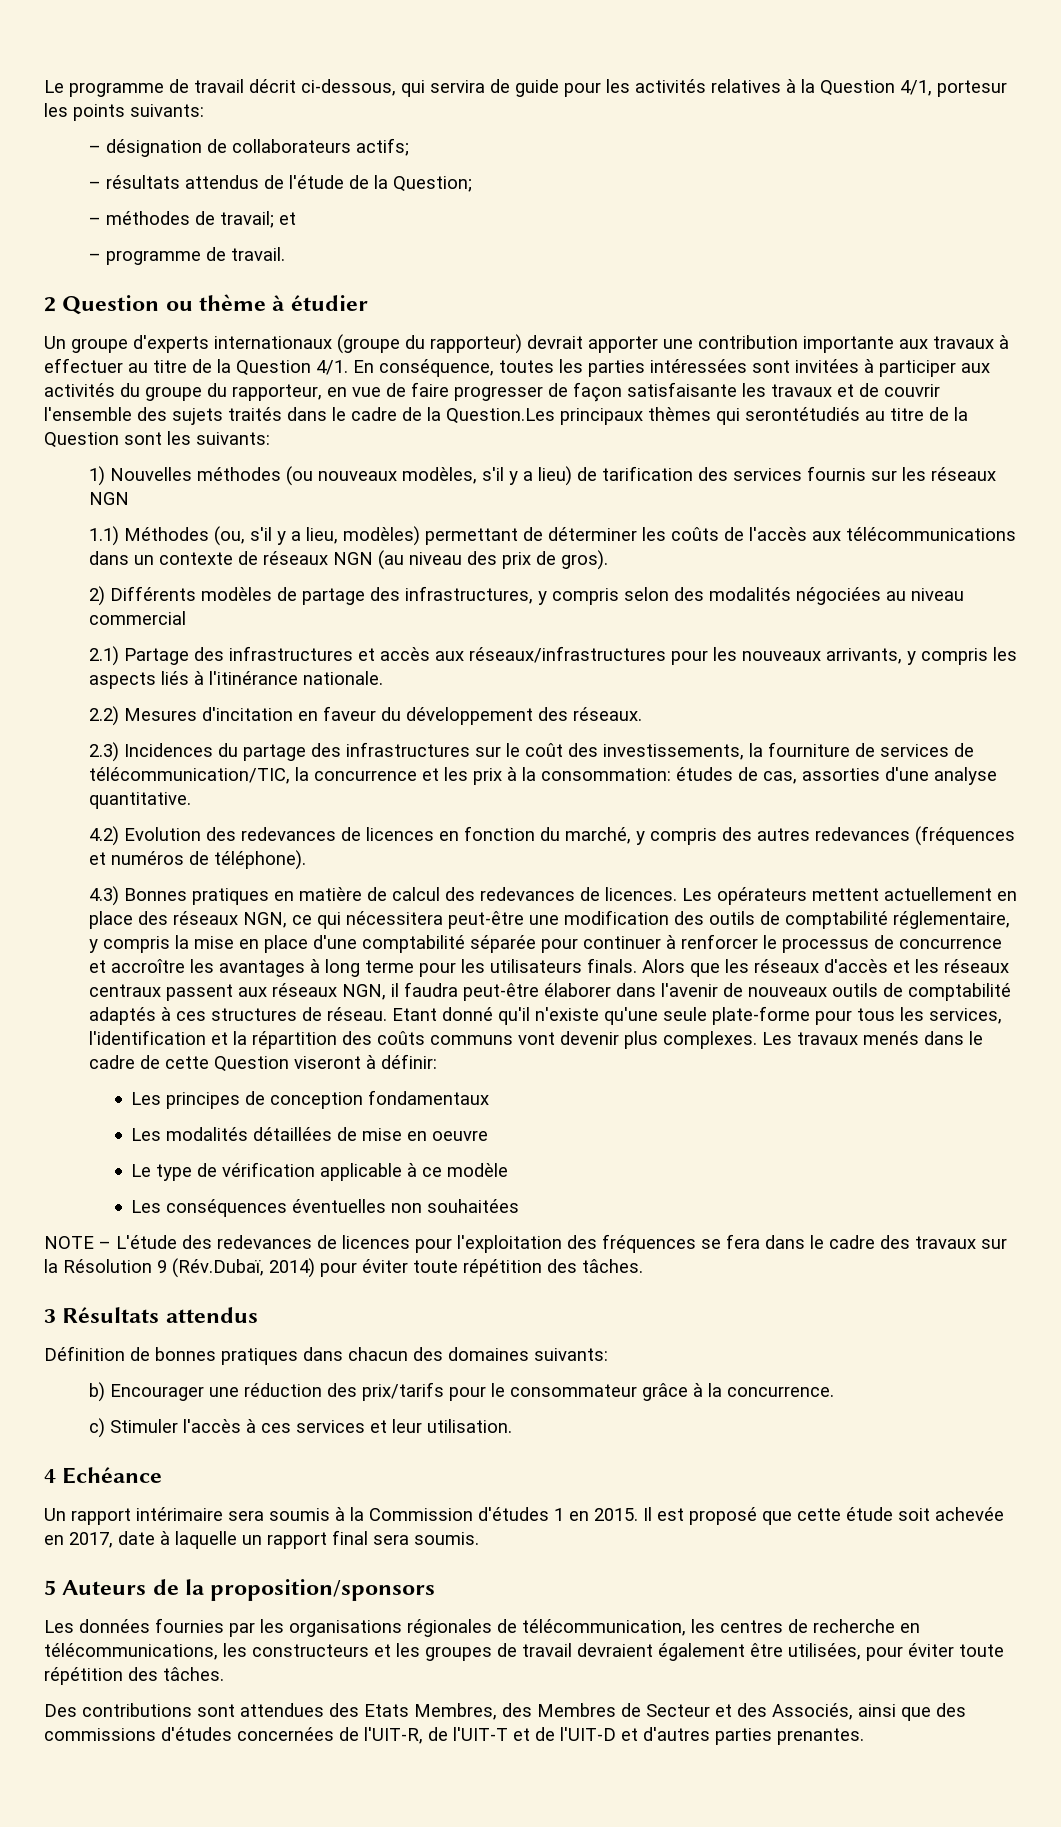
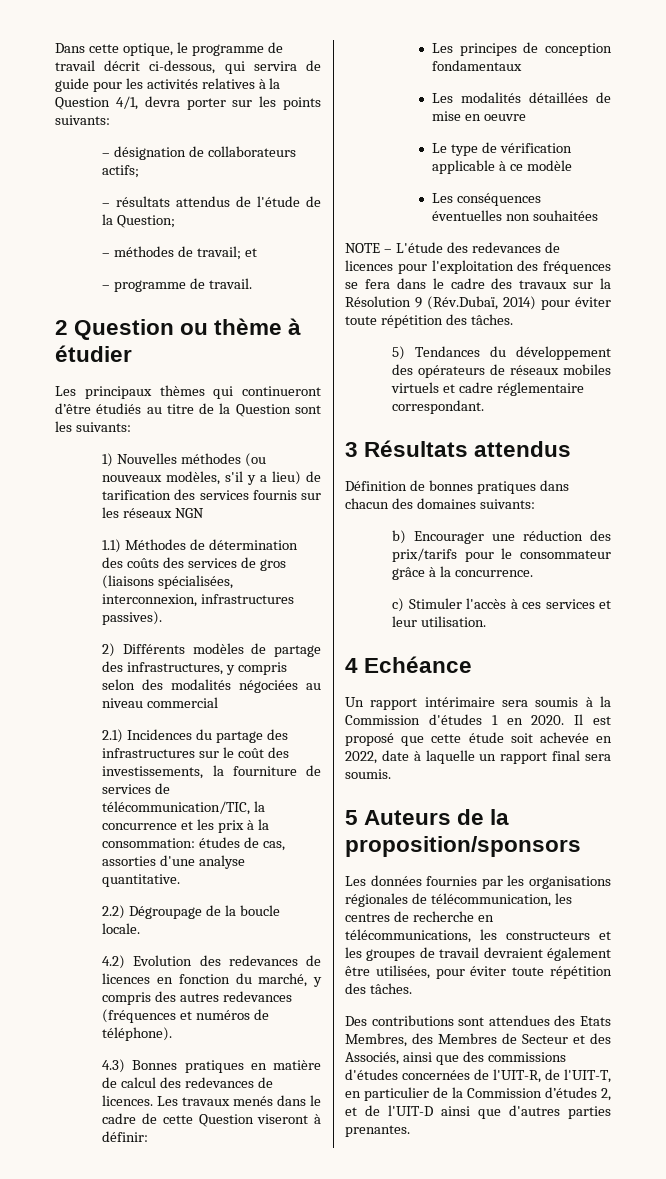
- Le programme de travail décrit ci-dessous, qui servira de guide pour les activités relatives à la Question 4/1, portesur les points suivants:
+ Dans cette optique, le programme de travail décrit ci-dessous, qui servira de guide pour les activités relatives à la Question 4/1, devra porter sur les points suivants:
- Un groupe d'experts internationaux (groupe du rapporteur) devrait apporter une contribution importante aux travaux à effectuer au titre de la Question 4/1. En conséquence, toutes les parties intéressées sont invitées à participer aux activités du groupe du rapporteur, en vue de faire progresser de façon satisfaisante les travaux et de couvrir l'ensemble des sujets traités dans le cadre de la Question.Les principaux thèmes qui serontétudiés au titre de la Question sont les suivants:
+ Les principaux thèmes qui continueront d’être étudiés au titre de la Question sont les suivants:
- 1.1) Méthodes (ou, s'il y a lieu, modèles) permettant de déterminer les coûts de l'accès aux télécommunications dans un contexte de réseaux NGN (au niveau des prix de gros).
+ 1.1) Méthodes de détermination des coûts des services de gros (liaisons spécialisées, interconnexion, infrastructures passives).
- 2.1) Partage des infrastructures et accès aux réseaux/infrastructures pour les nouveaux arrivants, y compris les aspects liés à l'itinérance nationale.
- 2.2) Mesures d'incitation en faveur du développement des réseaux.
- 2.3) Incidences du partage des infrastructures sur le coût des investissements, la fourniture de services de télécommunication/TIC, la concurrence et les prix à la consommation: études de cas, assorties d'une analyse quantitative.
+ 2.1) Incidences du partage des infrastructures sur le coût des investissements, la fourniture de services de télécommunication/TIC, la concurrence et les prix à la consommation: études de cas, assorties d'une analyse quantitative.
+ 2.2) Dégroupage de la boucle locale.
- Les opérateurs mettent actuellement en place des réseaux NGN, ce qui nécessitera peut-être une modification des outils de comptabilité réglementaire, y compris la mise en place d'une comptabilité séparée pour continuer à renforcer le processus de concurrence et accroître les avantages à long terme pour les utilisateurs finals. Alors que les réseaux d'accès et les réseaux centraux passent aux réseaux NGN, il faudra peut-être élaborer dans l'avenir de nouveaux outils de comptabilité adaptés à ces structures de réseau. Etant donné qu'il n'existe qu'une seule plate-forme pour tous les services, l'identification et la répartition des coûts communs vont devenir plus complexes. Les travaux menés dans le cadre de cette Question viseront à définir:
+ Les travaux menés dans le cadre de cette Question viseront à définir:
+ 5) Tendances du développement des opérateurs de réseaux mobiles virtuels et cadre réglementaire correspondant.
- Un rapport intérimaire sera soumis à la Commission d'études 1 en 2015.
+ Un rapport intérimaire sera soumis à la Commission d'études 1 en 2020.
- Il est proposé que cette étude soit achevée en 2017, date à laquelle un rapport final sera soumis.
+ Il est proposé que cette étude soit achevée en 2022, date à laquelle un rapport final sera soumis.
- Des contributions sont attendues des Etats Membres, des Membres de Secteur et des Associés, ainsi que des commissions d'études concernées de l'UIT-R, de l'UIT-T et de l'UIT-D et d'autres parties prenantes.
+ Des contributions sont attendues des Etats Membres, des Membres de Secteur et des Associés, ainsi que des commissions d'études concernées de l'UIT-R, de l'UIT-T, en particulier de la Commission d’études 2, et de l'UIT-D ainsi que d'autres parties prenantes.

